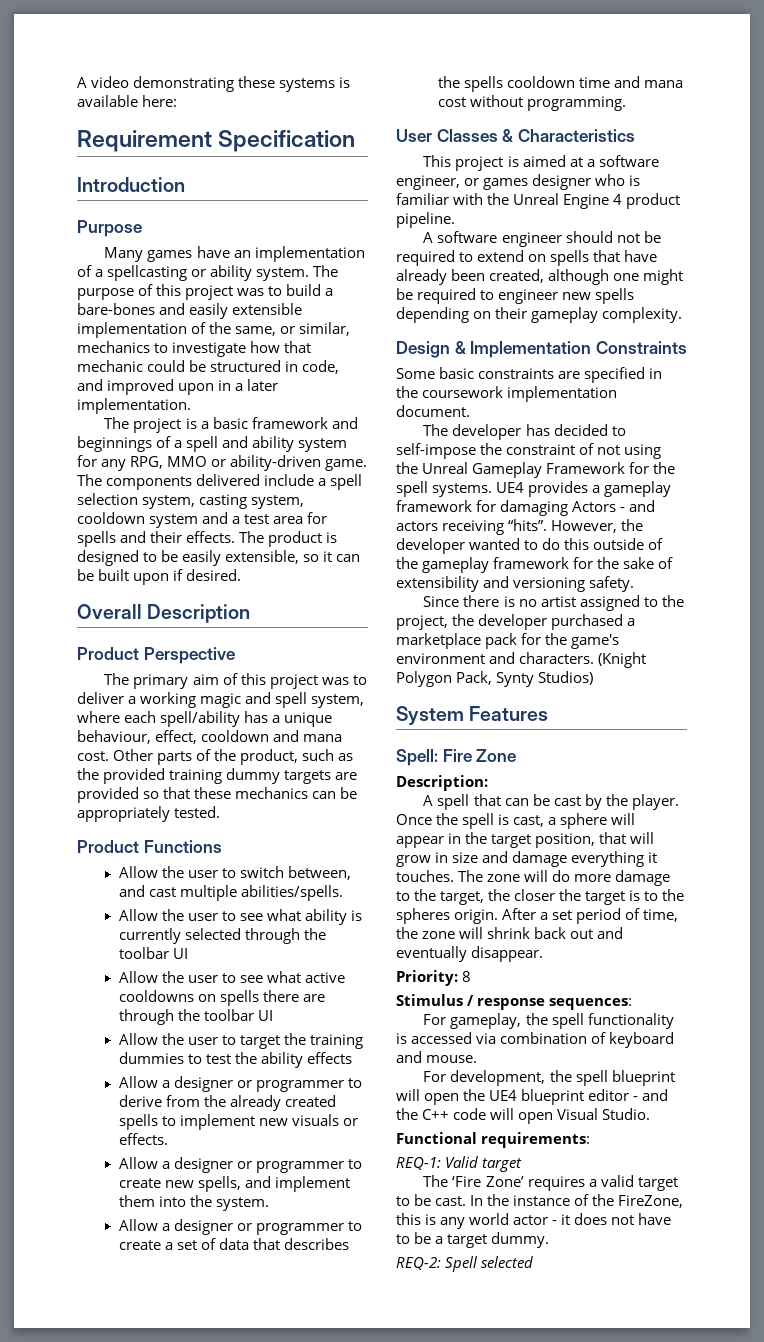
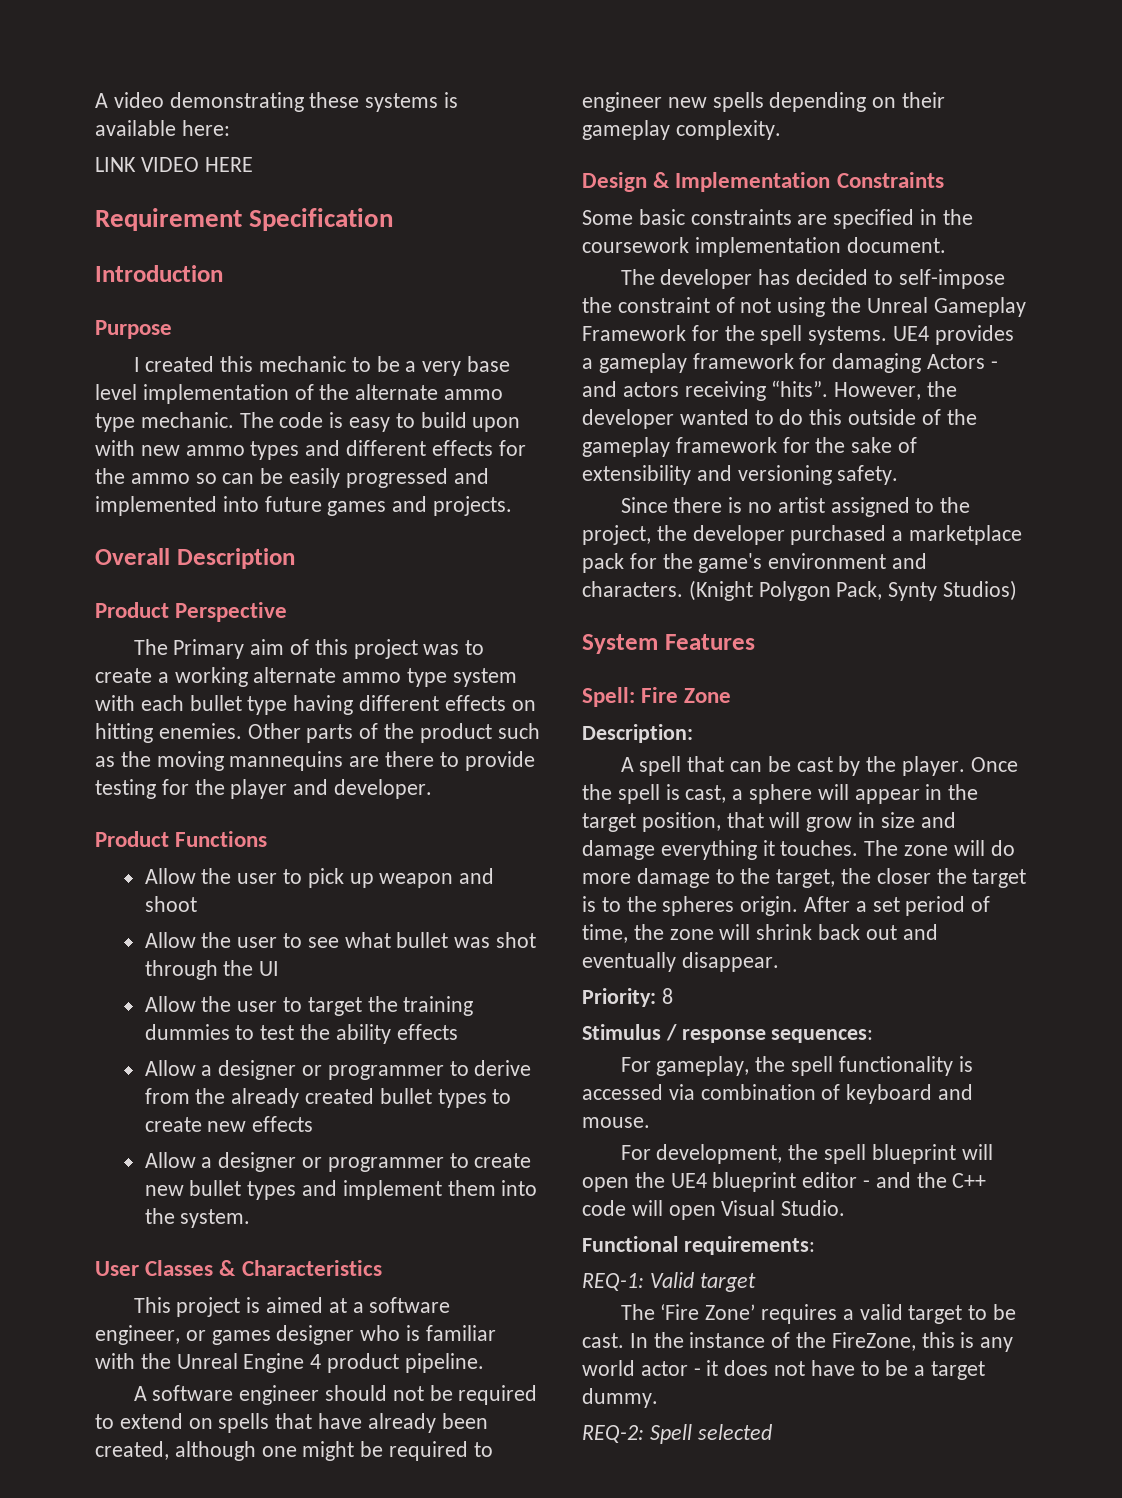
+ LINK VIDEO HERE
- Many games have an implementation of a spellcasting or ability system. The purpose of this project was to build a bare-bones and easily extensible implementation of the same, or similar, mechanics to investigate how that mechanic could be structured in code, and improved upon in a later implementation.
- The project is a basic framework and beginnings of a spell and ability system for any RPG, MMO or ability-driven game. The components delivered include a spell selection system, casting system, cooldown system and a test area for spells and their effects. The product is designed to be easily extensible, so it can be built upon if desired.
+ I created this mechanic to be a very base level implementation of the alternate ammo type mechanic. The code is easy to build upon with new ammo types and different effects for the ammo so can be easily progressed and implemented into future games and projects.
- The primary aim of this project was to deliver a working magic and spell system, where each spell/ability has a unique behaviour, effect, cooldown and mana cost.
+ The Primary aim of this project was to create a working alternate ammo type system with each bullet type having different effects on hitting enemies.
- Other parts of the product, such as the provided training dummy targets are provided so that these mechanics can be appropriately tested.
+ Other parts of the product such as the moving mannequins are there to provide testing for the player and developer.
- Allow the user to switch between, and cast multiple abilities/spells.
- Allow the user to see what ability is currently selected through the toolbar UI
- Allow the user to see what active cooldowns on spells there are through the toolbar UI
+ Allow the user to pick up weapon and shoot
+ Allow the user to see what bullet was shot through the UI
- Allow a designer or programmer to derive from the already created spells to implement new visuals or effects.
+ Allow a designer or programmer to derive from the already created bullet types to create new effects
- Allow a designer or programmer to create new spells, and implement them into the system.
+ Allow a designer or programmer to create new bullet types and implement them into the system.
- Allow a designer or programmer to create a set of data that describes the spells cooldown time and mana cost without programming.

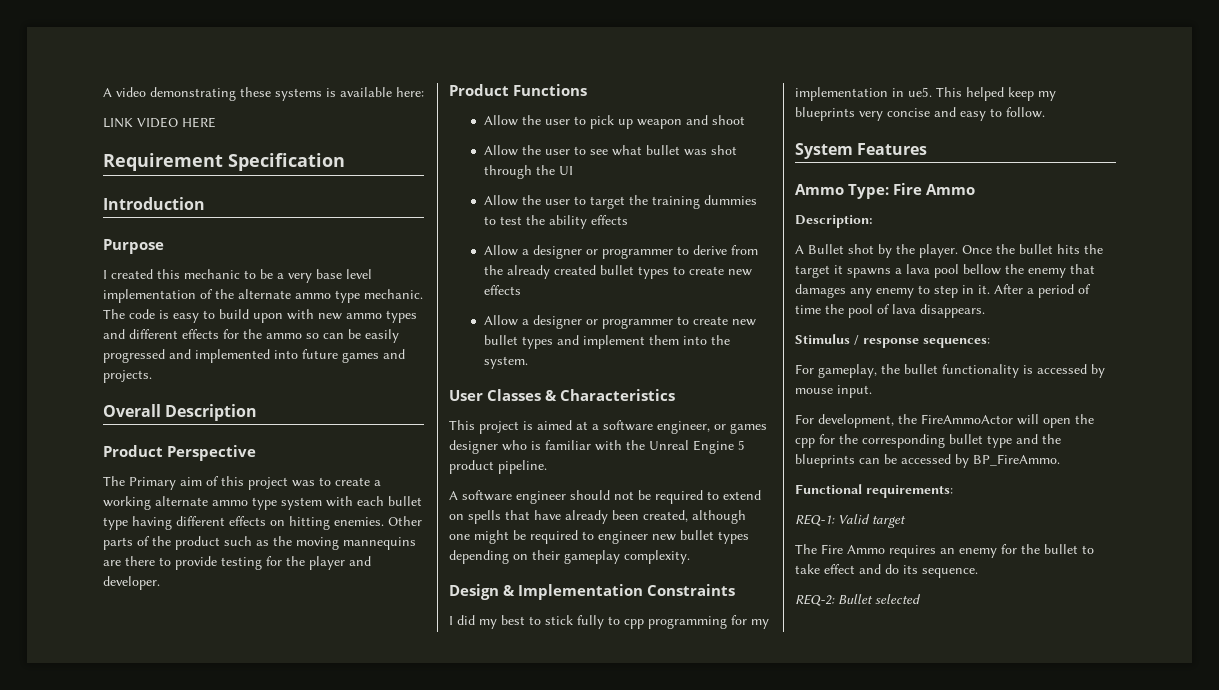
- This project is aimed at a software engineer, or games designer who is familiar with the Unreal Engine 4 product pipeline.
+ This project is aimed at a software engineer, or games designer who is familiar with the Unreal Engine 5 product pipeline.
- A software engineer should not be required to extend on spells that have already been created, although one might be required to engineer new spells depending on their gameplay complexity.
+ A software engineer should not be required to extend on spells that have already been created, although one might be required to engineer new bullet types depending on their gameplay complexity.
- Some basic constraints are specified in the coursework implementation document.
- The developer has decided to self-impose the constraint of not using the Unreal Gameplay Framework for the spell systems. UE4 provides a gameplay framework for damaging Actors - and actors receiving “hits”. However, the developer wanted to do this outside of the gameplay framework for the sake of extensibility and versioning safety.
- Since there is no artist assigned to the project, the developer purchased a marketplace pack for the game's environment and characters. (Knight Polygon Pack, Synty Studios)
+ I did my best to stick fully to cpp programming for my implementation in ue5. This helped keep my blueprints very concise and easy to follow.
  System Features
- Spell: Fire Zone
+ Ammo Type: Fire Ammo
  Description:
- A spell that can be cast by the player.
+ A Bullet shot by the player.
- Once the spell is cast, a sphere will appear in the target position, that will grow in size and damage everything it touches. The zone will do more damage to the target, the closer the target is to the spheres origin.
+ Once the bullet hits the target it spawns a lava pool bellow the enemy that damages any enemy to step in it.
- After a set period of time, the zone will shrink back out and eventually disappear.
- Priority: 8
+ After a period of time the pool of lava disappears.
- For gameplay, the spell functionality is accessed via combination of keyboard and mouse.
+ For gameplay, the bullet functionality is accessed by mouse input.
- For development, the spell blueprint will open the UE4 blueprint editor - and the C++ code will open Visual Studio.
+ For development, the FireAmmoActor will open the cpp for the corresponding bullet type and the blueprints can be accessed by BP_FireAmmo.
- The ‘Fire Zone’ requires a valid target to be cast. In the instance of the FireZone, this is any world actor - it does not have to be a target dummy.
+ The Fire Ammo requires an enemy for the bullet to take effect and do its sequence.
- REQ-2: Spell selected
+ REQ-2: Bullet selected

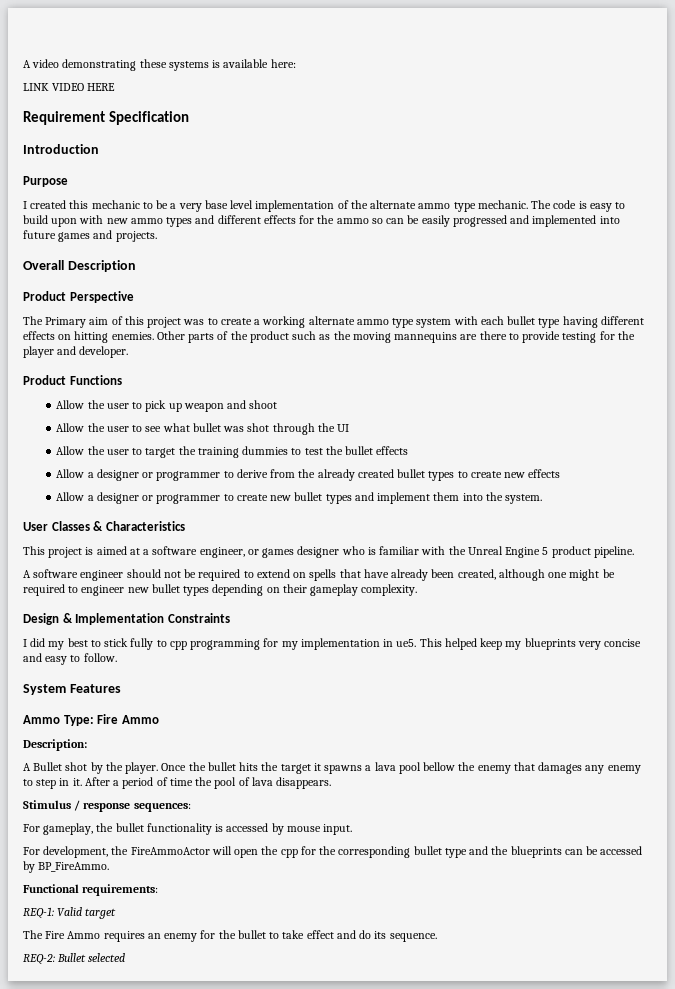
- Allow the user to target the training dummies to test the ability effects
+ Allow the user to target the training dummies to test the bullet effects

